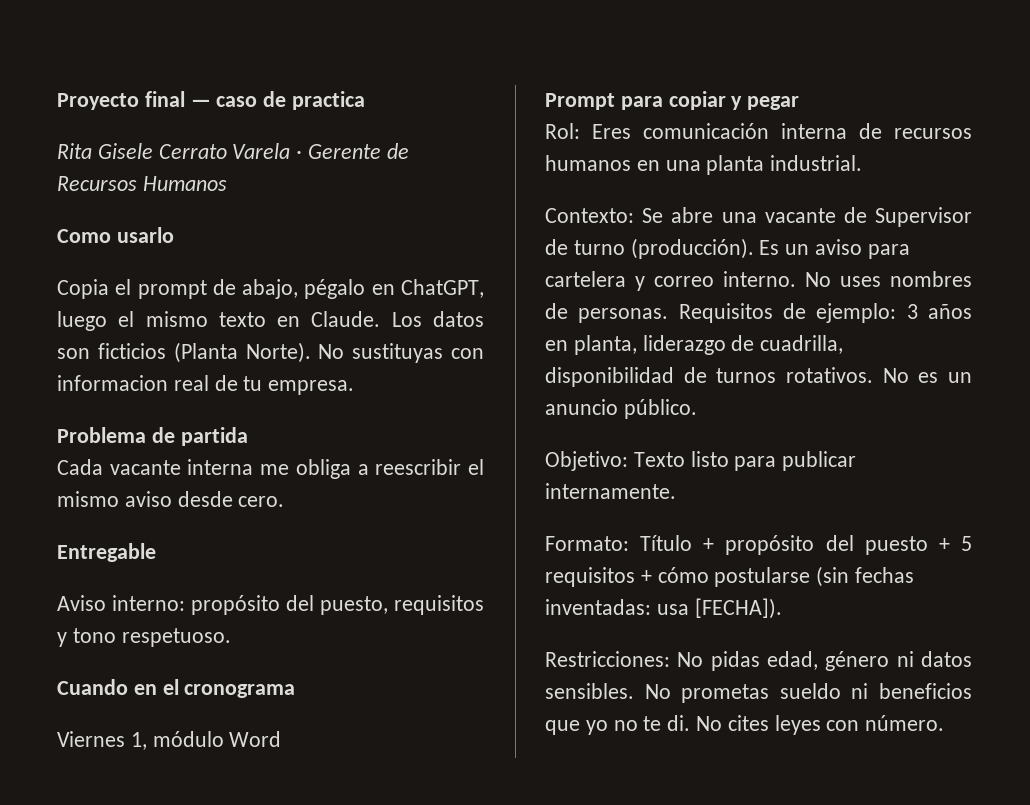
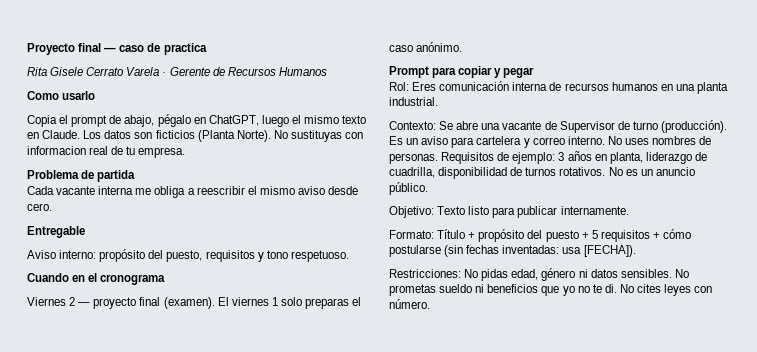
- Viernes 1, módulo Word
+ Viernes 2 — proyecto final (examen). El viernes 1 solo preparas el caso anónimo.

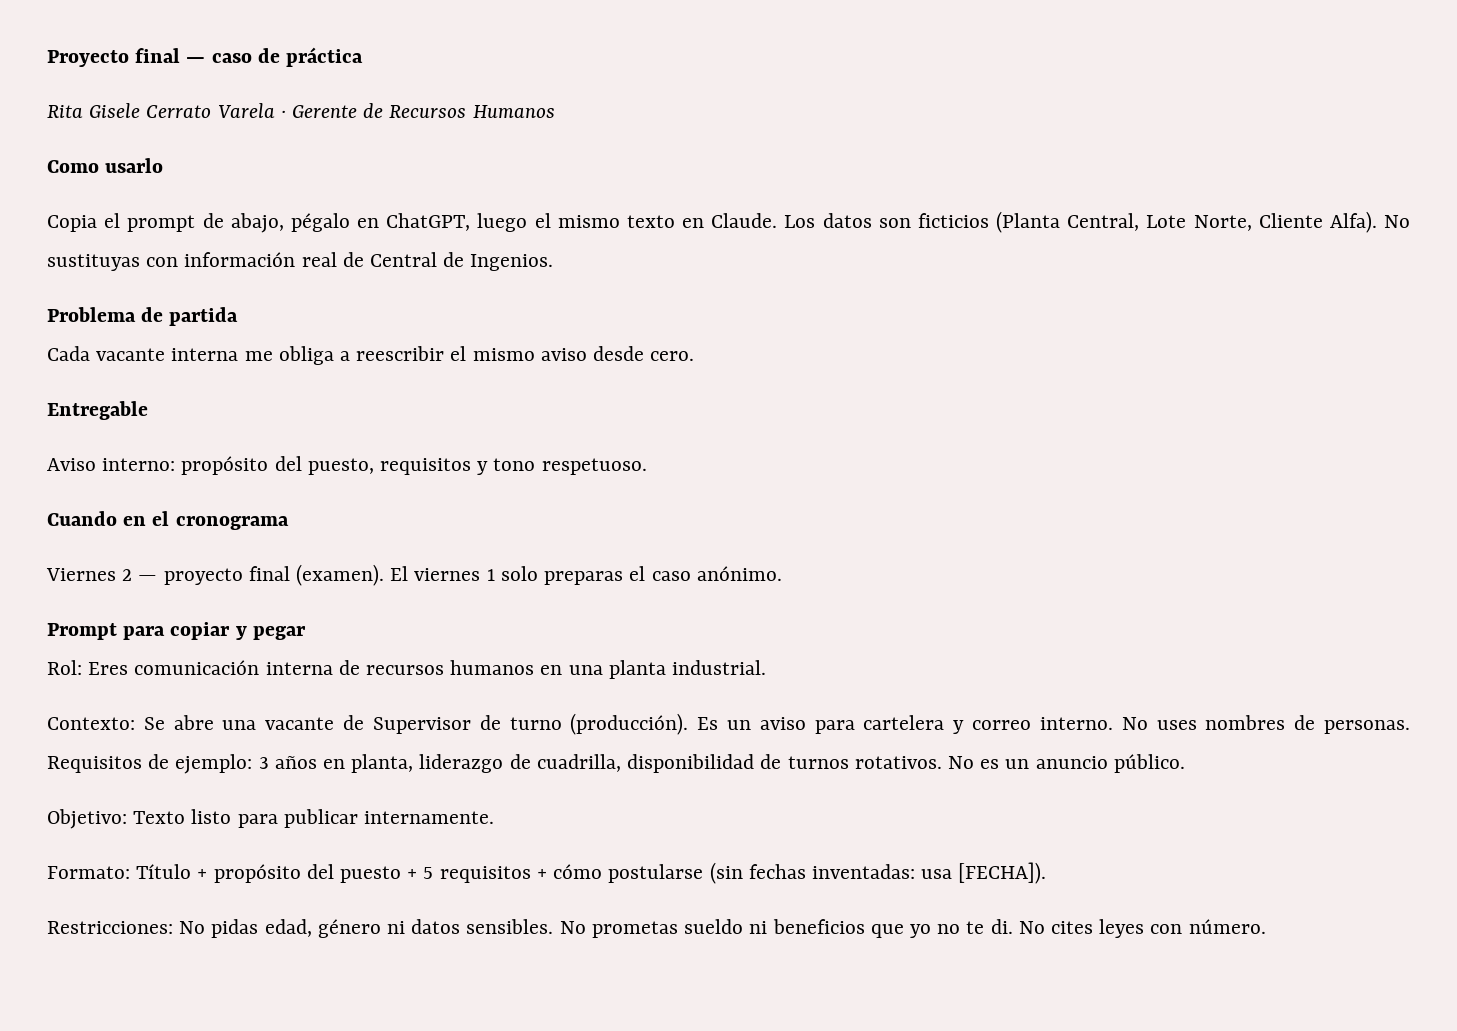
- Proyecto final — caso de practica
+ Proyecto final — caso de práctica
- Los datos son ficticios (Planta Norte).
+ Los datos son ficticios (Planta Central, Lote Norte, Cliente Alfa).
- No sustituyas con informacion real de tu empresa.
+ No sustituyas con información real de Central de Ingenios.

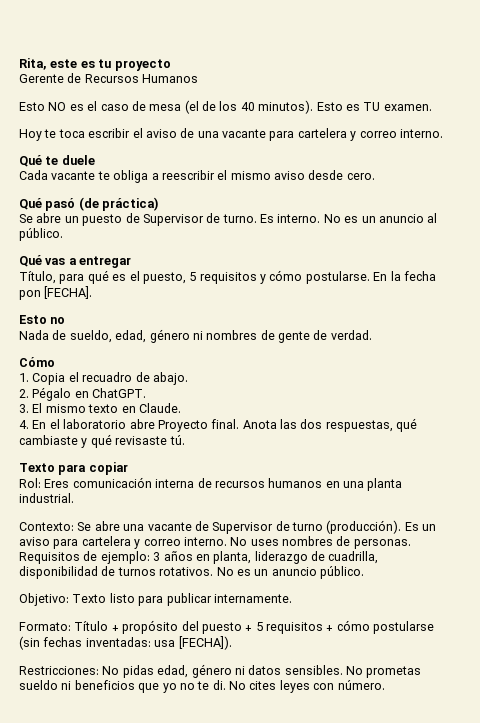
- Proyecto final — caso de práctica
- Rita Gisele Cerrato Varela · Gerente de Recursos Humanos
- Como usarlo
- Copia el prompt de abajo, pégalo en ChatGPT, luego el mismo texto en Claude. Los datos son ficticios (Planta Central, Lote Norte, Cliente Alfa). No sustituyas con información real de Central de Ingenios.
- Problema de partida
+ Rita, este es tu proyecto
+ Gerente de Recursos Humanos
+ Esto NO es el caso de mesa (el de los 40 minutos). Esto es TU examen.
+ Hoy te toca escribir el aviso de una vacante para cartelera y correo interno.
+ Qué te duele
- Cada vacante interna me obliga a reescribir el mismo aviso desde cero.
+ Cada vacante te obliga a reescribir el mismo aviso desde cero.
- Entregable
- Aviso interno: propósito del puesto, requisitos y tono respetuoso.
- Cuando en el cronograma
- Viernes 2 — proyecto final (examen). El viernes 1 solo preparas el caso anónimo.
- Prompt para copiar y pegar
+ Qué pasó (de práctica)
+ Se abre un puesto de Supervisor de turno. Es interno. No es un anuncio al público.
+ Qué vas a entregar
+ Título, para qué es el puesto, 5 requisitos y cómo postularse. En la fecha pon [FECHA].
+ Esto no
+ Nada de sueldo, edad, género ni nombres de gente de verdad.
+ Cómo
+ 1. Copia el recuadro de abajo.
+ 2. Pégalo en ChatGPT.
+ 3. El mismo texto en Claude.
+ 4. En el laboratorio abre Proyecto final. Anota las dos respuestas, qué cambiaste y qué revisaste tú.
+ Texto para copiar

